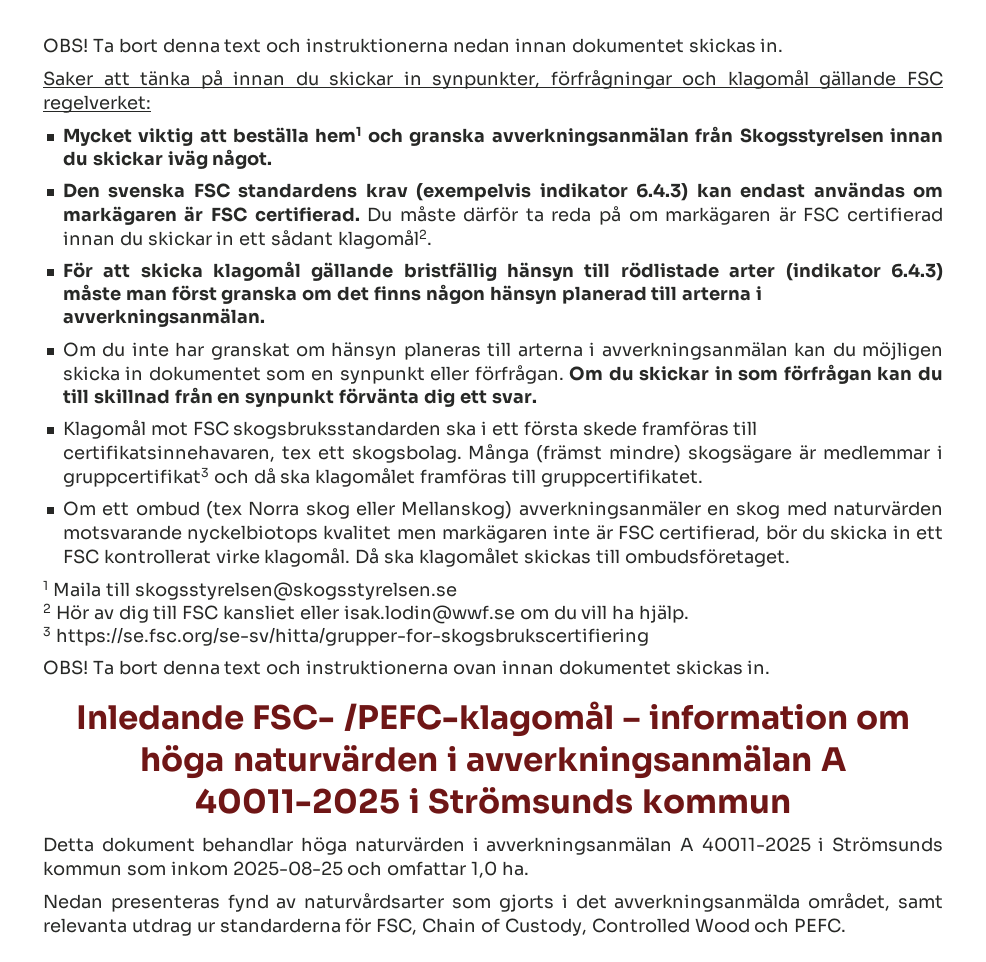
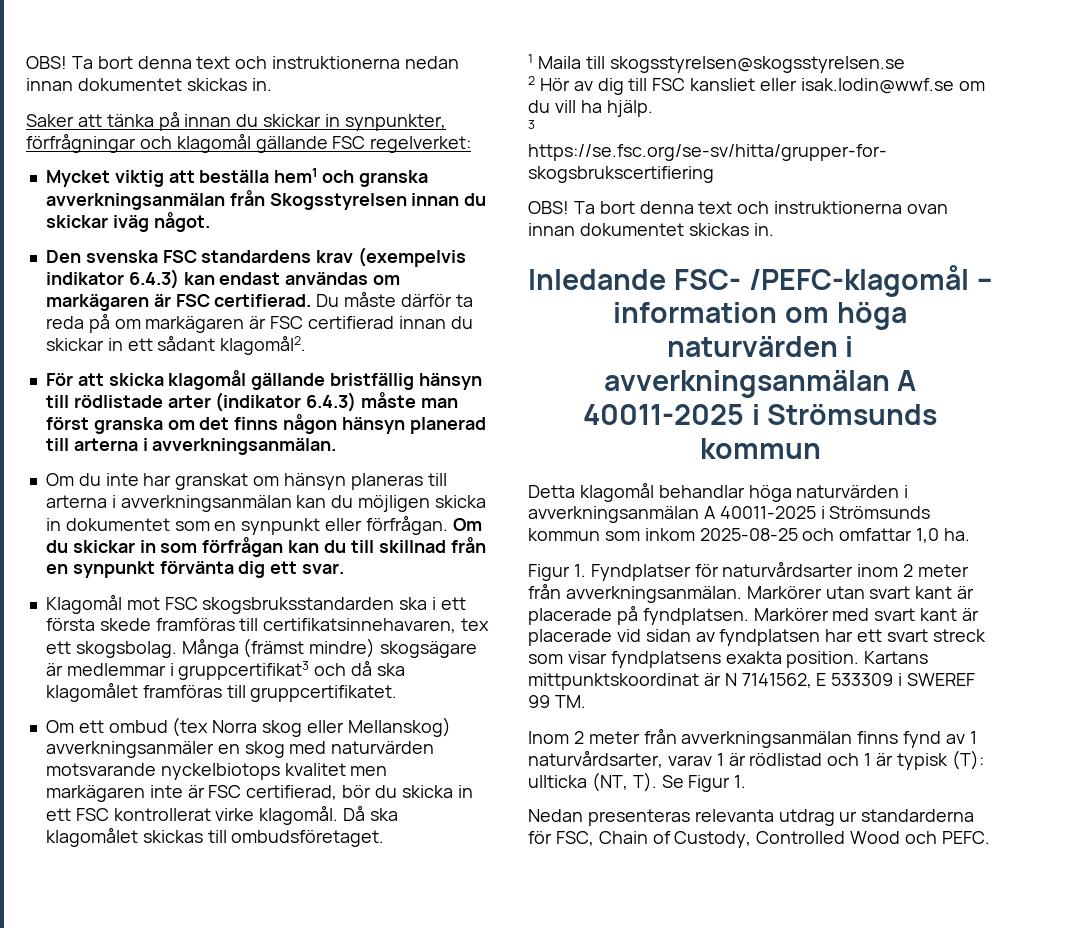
- Detta dokument behandlar höga naturvärden i avverkningsanmälan A 40011-2025 i Strömsunds kommun som inkom 2025-08-25 och omfattar 1,0 ha.
+ Detta klagomål behandlar höga naturvärden i avverkningsanmälan A 40011-2025 i Strömsunds kommun som inkom 2025-08-25 och omfattar 1,0 ha.
- Nedan presenteras fynd av naturvårdsarter som gjorts i det avverkningsanmälda området, samt relevanta utdrag ur standarderna för FSC, Chain of Custody, Controlled Wood och PEFC.
+ Figur 1. Fyndplatser för naturvårdsarter inom 2 meter från avverkningsanmälan. Markörer utan svart kant är placerade på fyndplatsen. Markörer med svart kant är placerade vid sidan av fyndplatsen har ett svart streck som visar fyndplatsens exakta position. Kartans mittpunktskoordinat är N 7141562, E 533309 i SWEREF 99 TM.
+ Inom 2 meter från avverkningsanmälan finns fynd av 1 naturvårdsarter, varav 1 är rödlistad och 1 är typisk (T): ullticka (NT, T). Se Figur 1.
+ Nedan presenteras relevanta utdrag ur standarderna för FSC, Chain of Custody, Controlled Wood och PEFC.

